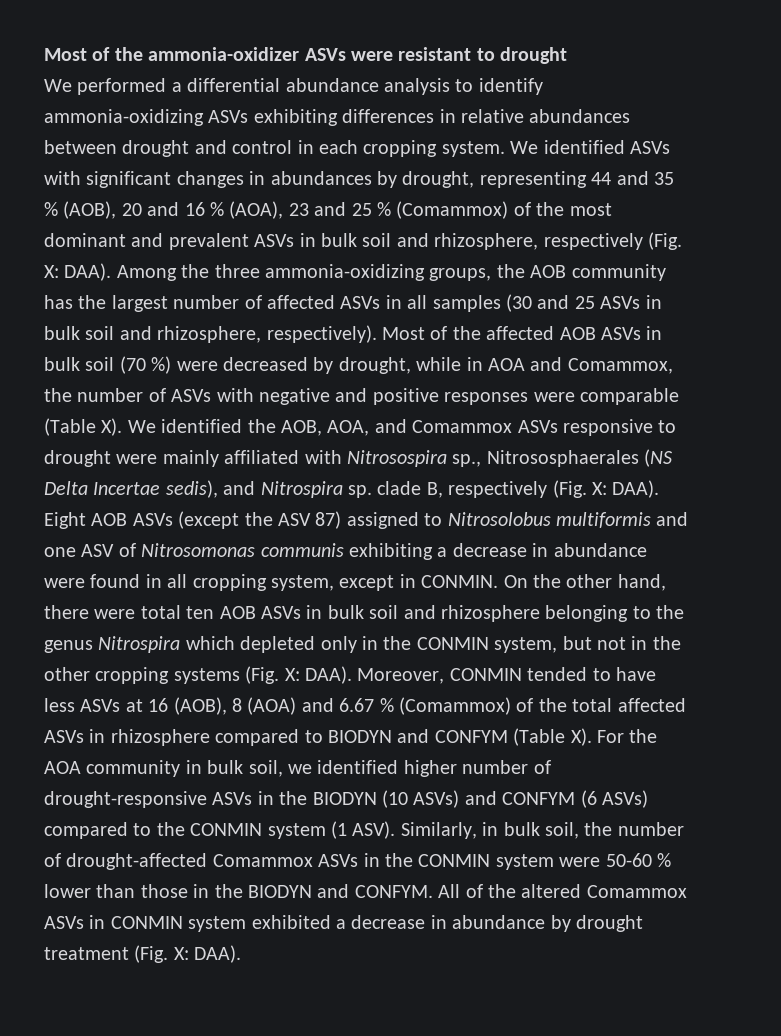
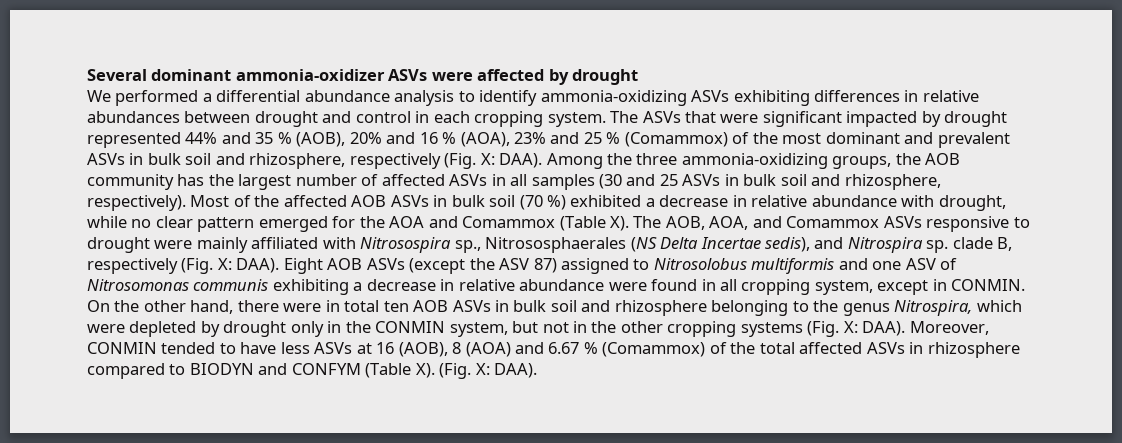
- Most of the ammonia-oxidizer ASVs were resistant to drought
+ Several dominant ammonia-oxidizer ASVs were affected by drought
- We identified ASVs with significant changes in abundances by drought, representing 44 and 35 % (AOB), 20 and 16 % (AOA), 23 and 25 % (Comammox) of the most dominant and prevalent ASVs in bulk soil and rhizosphere, respectively (Fig. X: DAA).
+ The ASVs that were significant impacted by drought represented 44% and 35 % (AOB), 20% and 16 % (AOA), 23% and 25 % (Comammox) of the most dominant and prevalent ASVs in bulk soil and rhizosphere, respectively (Fig. X: DAA).
- Most of the affected AOB ASVs in bulk soil (70 %) were decreased by drought, while in AOA and Comammox, the number of ASVs with negative and positive responses were comparable (Table X). We identified the AOB, AOA, and Comammox ASVs responsive to drought were mainly affiliated with Nitrosospira sp., Nitrososphaerales (NS Delta Incertae sedis), and Nitrospira sp. clade B, respectively (Fig. X: DAA).
+ Most of the affected AOB ASVs in bulk soil (70 %) exhibited a decrease in relative abundance with drought, while no clear pattern emerged for the AOA and Comammox (Table X). The AOB, AOA, and Comammox ASVs responsive to drought were mainly affiliated with Nitrosospira sp., Nitrososphaerales (NS Delta Incertae sedis), and Nitrospira sp. clade B, respectively (Fig. X: DAA).
- Eight AOB ASVs (except the ASV 87) assigned to Nitrosolobus multiformis and one ASV of Nitrosomonas communis exhibiting a decrease in abundance were found in all cropping system, except in CONMIN.
+ Eight AOB ASVs (except the ASV 87) assigned to Nitrosolobus multiformis and one ASV of Nitrosomonas communis exhibiting a decrease in relative abundance were found in all cropping system, except in CONMIN.
- On the other hand, there were total ten AOB ASVs in bulk soil and rhizosphere belonging to the genus Nitrospira which depleted only in the CONMIN system, but not in the other cropping systems (Fig. X: DAA).
+ On the other hand, there were in total ten AOB ASVs in bulk soil and rhizosphere belonging to the genus Nitrospira, which were depleted by drought only in the CONMIN system, but not in the other cropping systems (Fig. X: DAA).
- Moreover, CONMIN tended to have less ASVs at 16 (AOB), 8 (AOA) and 6.67 % (Comammox) of the total affected ASVs in rhizosphere compared to BIODYN and CONFYM (Table X). For the AOA community in bulk soil, we identified higher number of drought-responsive ASVs in the BIODYN (10 ASVs) and CONFYM (6 ASVs) compared to the CONMIN system (1 ASV). Similarly, in bulk soil, the number of drought-affected Comammox ASVs in the CONMIN system were 50-60 % lower than those in the BIODYN and CONFYM. All of the altered Comammox ASVs in CONMIN system exhibited a decrease in abundance by drought treatment (Fig. X: DAA).
+ Moreover, CONMIN tended to have less ASVs at 16 (AOB), 8 (AOA) and 6.67 % (Comammox) of the total affected ASVs in rhizosphere compared to BIODYN and CONFYM (Table X). (Fig. X: DAA).

